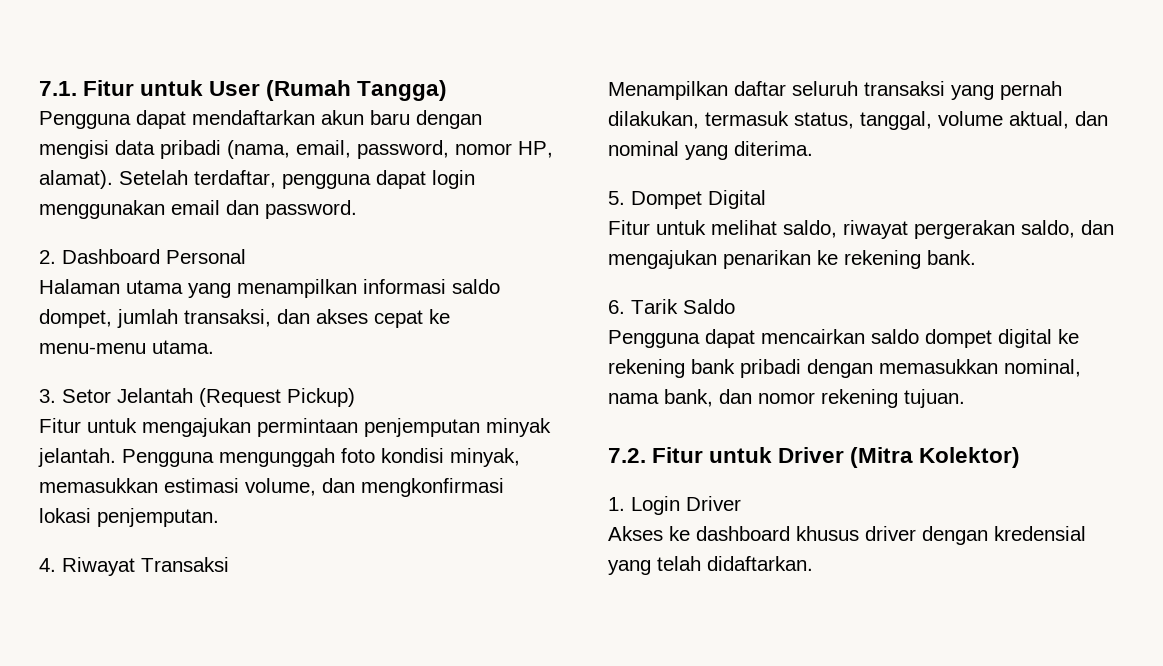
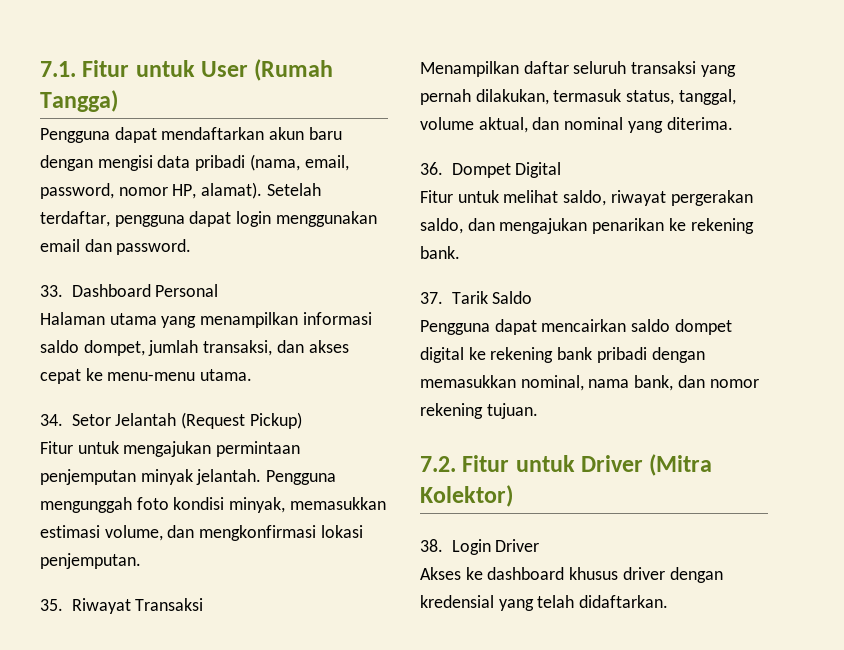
- 2. Dashboard Personal
+ 33. Dashboard Personal
- 3. Setor Jelantah (Request Pickup)
+ 34. Setor Jelantah (Request Pickup)
- 4. Riwayat Transaksi
+ 35. Riwayat Transaksi
- 5. Dompet Digital
+ 36. Dompet Digital
- 6. Tarik Saldo
+ 37. Tarik Saldo
- 1. Login Driver
+ 38. Login Driver

